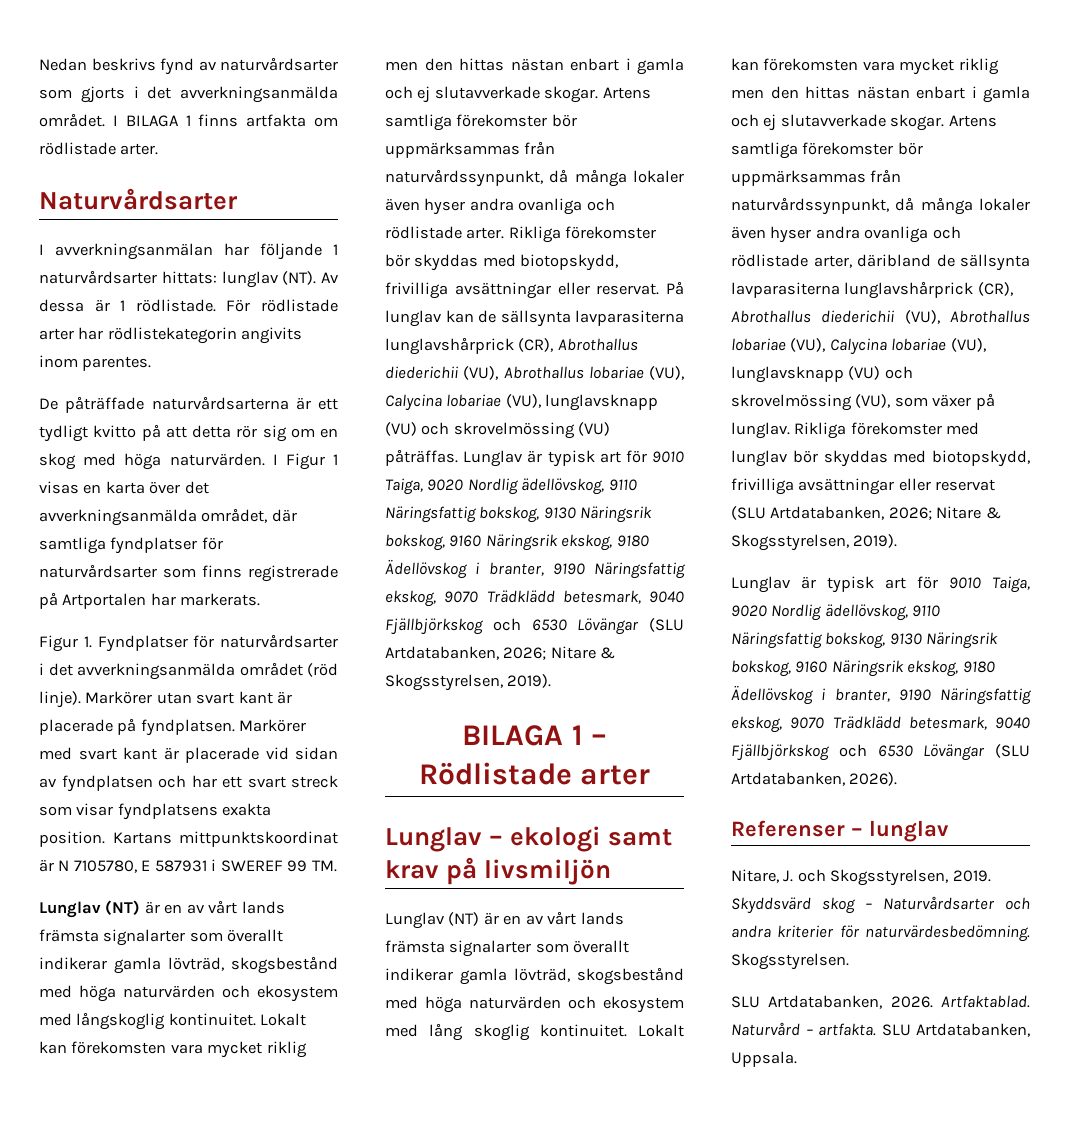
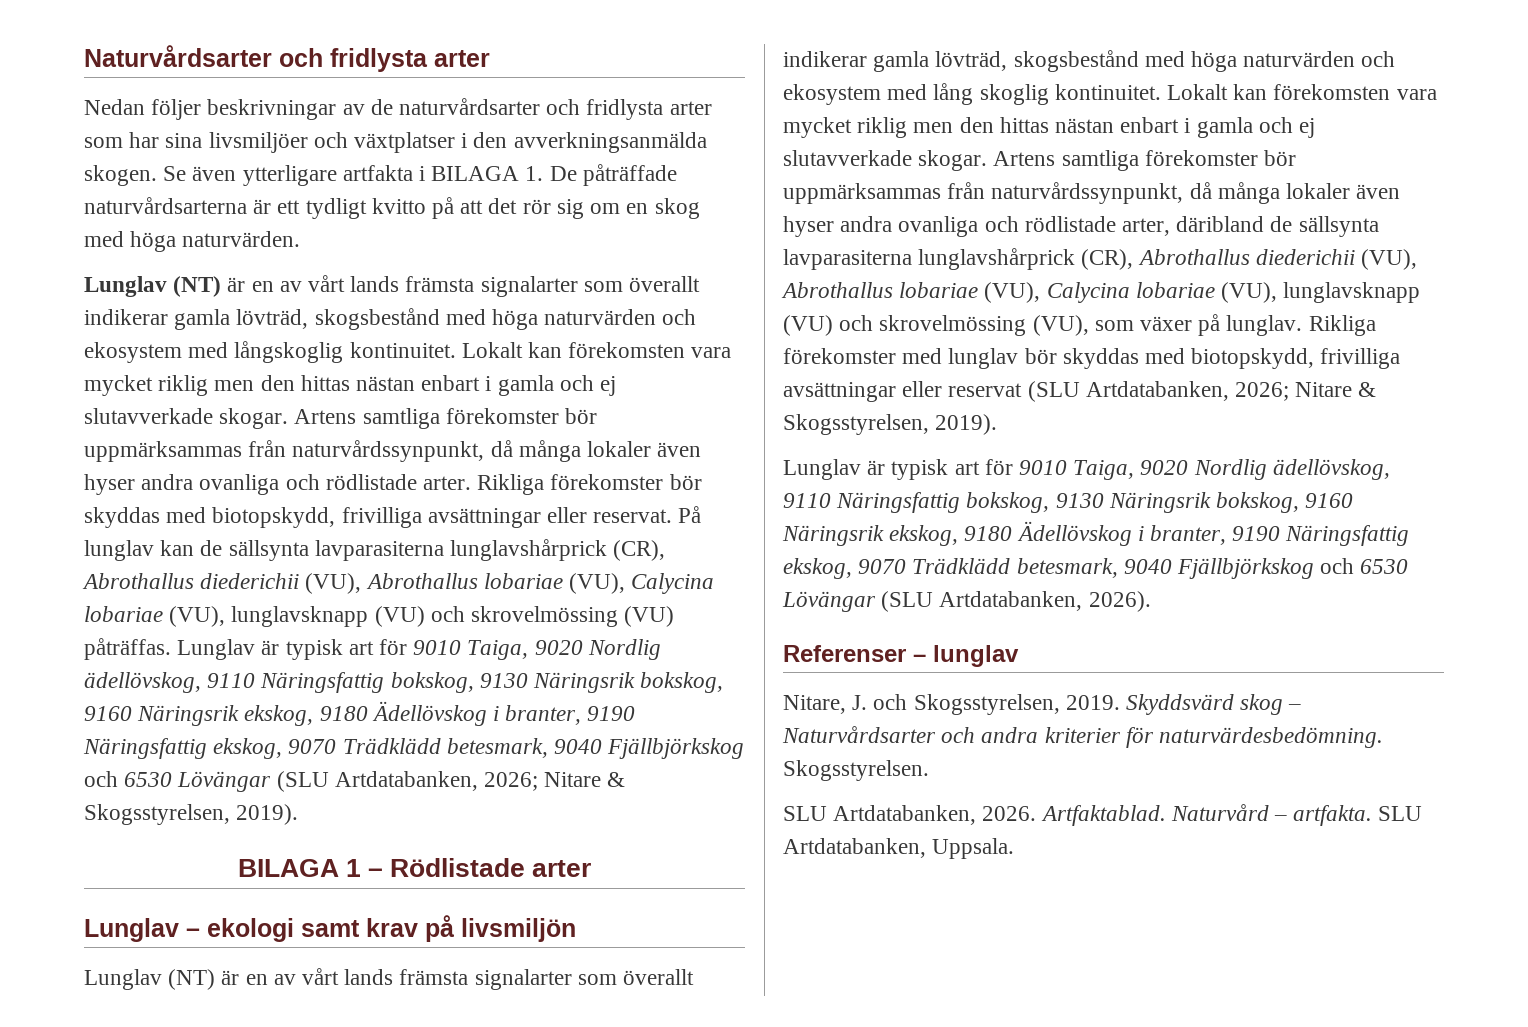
- Nedan beskrivs fynd av naturvårdsarter som gjorts i det avverkningsanmälda området. I BILAGA 1 finns artfakta om rödlistade arter.
- Naturvårdsarter
- I avverkningsanmälan har följande 1 naturvårdsarter hittats: lunglav (NT). Av dessa är 1 rödlistade. För rödlistade arter har rödlistekategorin angivits inom parentes.
- De påträffade naturvårdsarterna är ett tydligt kvitto på att detta rör sig om en skog med höga naturvärden. I Figur 1 visas en karta över det avverkningsanmälda området, där samtliga fyndplatser för naturvårdsarter som finns registrerade på Artportalen har markerats.
- Figur 1. Fyndplatser för naturvårdsarter i det avverkningsanmälda området (röd linje). Markörer utan svart kant är placerade på fyndplatsen. Markörer med svart kant är placerade vid sidan av fyndplatsen och har ett svart streck som visar fyndplatsens exakta position. Kartans mittpunktskoordinat är N 7105780, E 587931 i SWEREF 99 TM.
+ Naturvårdsarter och fridlysta arter
+ Nedan följer beskrivningar av de naturvårdsarter och fridlysta arter som har sina livsmiljöer och växtplatser i den avverkningsanmälda skogen. Se även ytterligare artfakta i BILAGA 1. De påträffade naturvårdsarterna är ett tydligt kvitto på att det rör sig om en skog med höga naturvärden.

